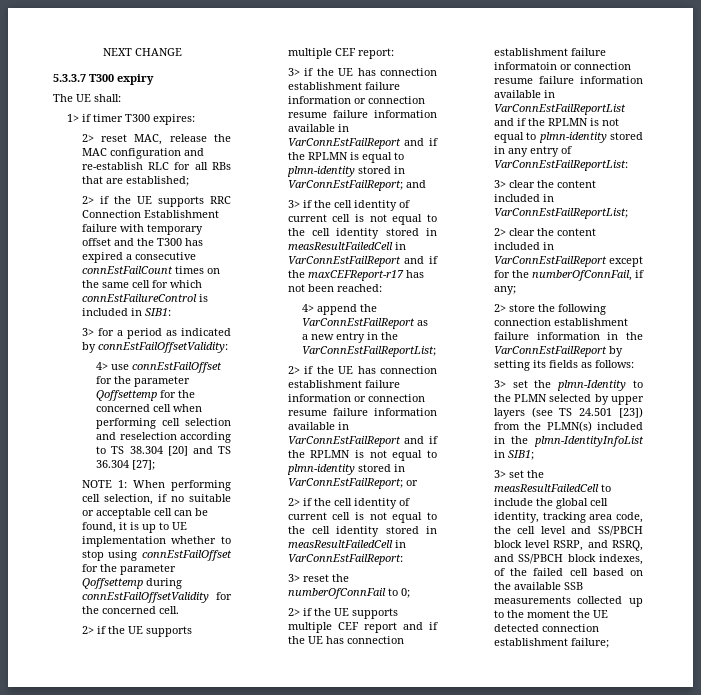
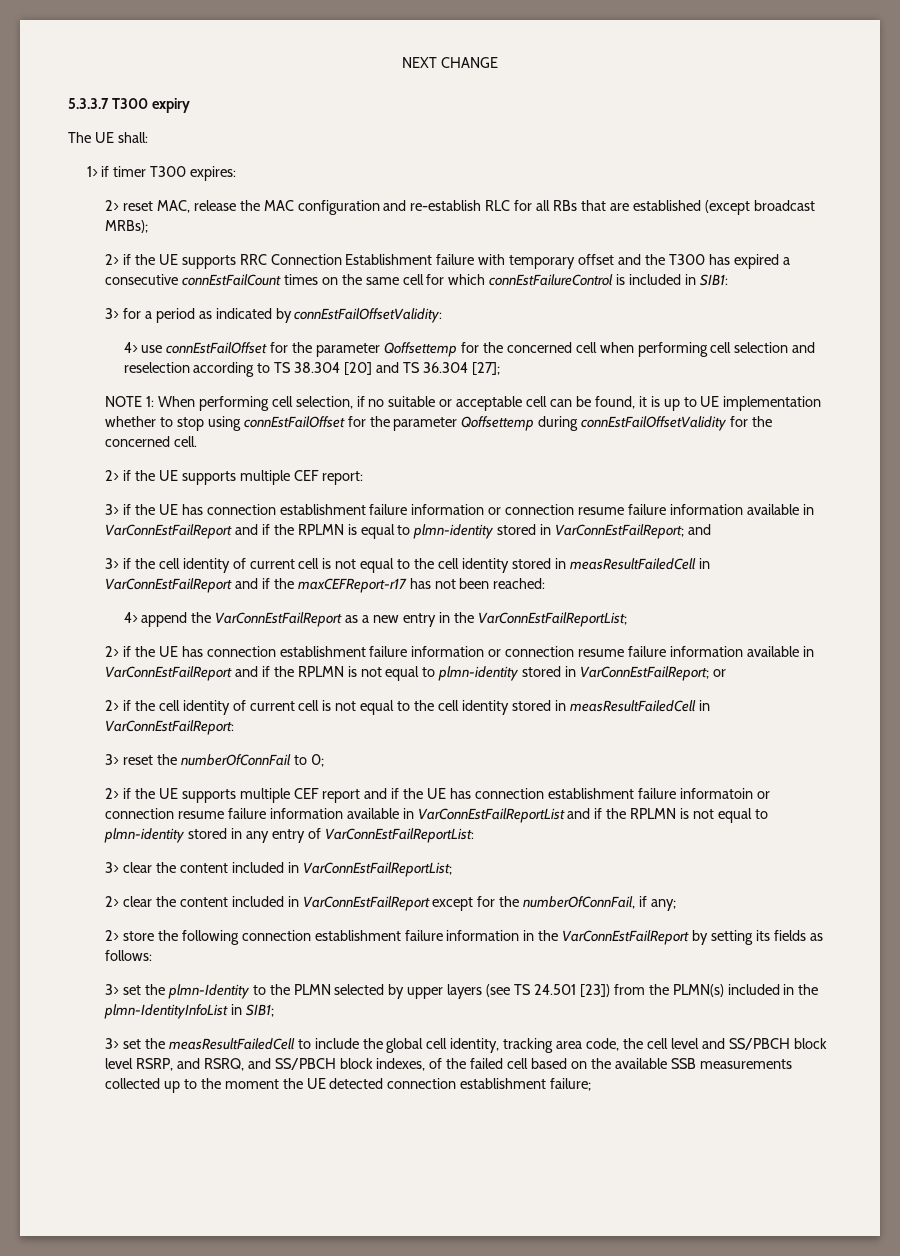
- 2> reset MAC, release the MAC configuration and re-establish RLC for all RBs that are established;
+ 2> reset MAC, release the MAC configuration and re-establish RLC for all RBs that are established (except broadcast MRBs);

